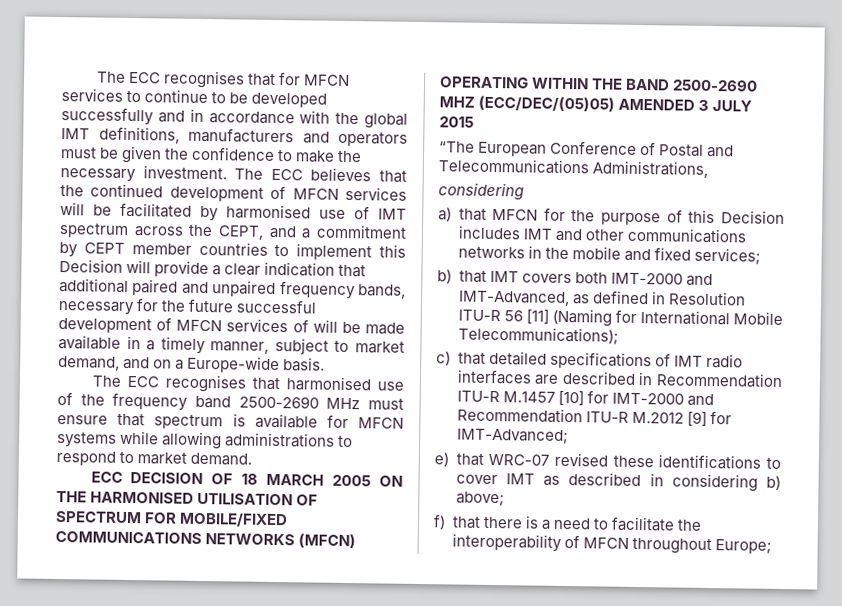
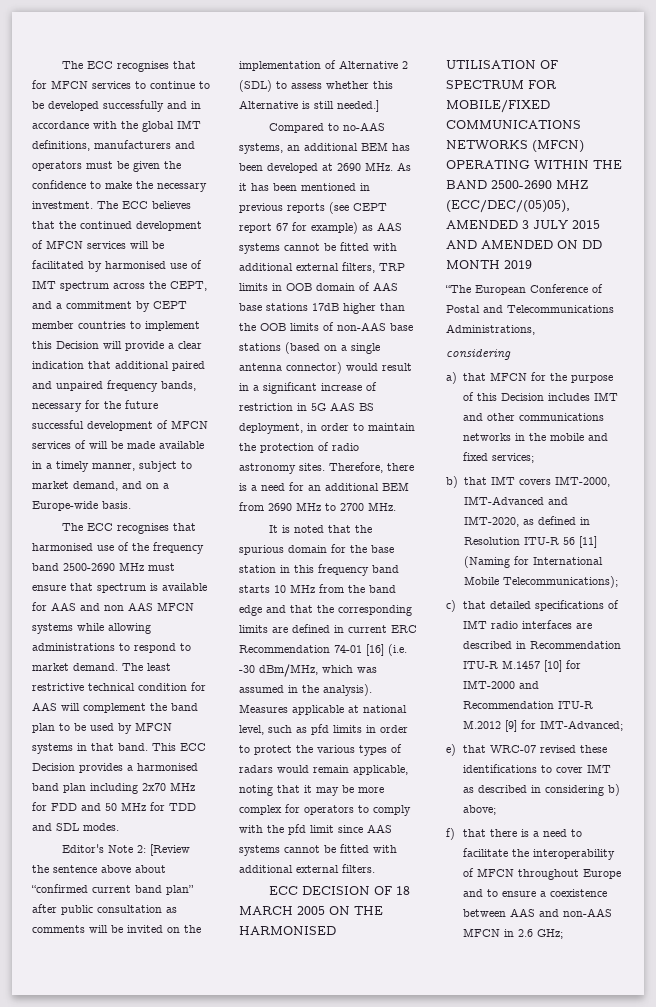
- The ECC recognises that harmonised use of the frequency band 2500-2690 MHz must ensure that spectrum is available for MFCN systems while allowing administrations to respond to market demand.
+ The ECC recognises that harmonised use of the frequency band 2500-2690 MHz must ensure that spectrum is available for AAS and non AAS MFCN systems while allowing administrations to respond to market demand. The least restrictive technical condition for AAS will complement the band plan to be used by MFCN systems in that band. This ECC Decision provides a harmonised band plan including 2x70 MHz for FDD and 50 MHz for TDD and SDL modes.
+ Editor's Note 2: [Review the sentence above about “confirmed current band plan” after public consultation as comments will be invited on the implementation of Alternative 2 (SDL) to assess whether this Alternative is still needed.]
+ Compared to no-AAS systems, an additional BEM has been developed at 2690 MHz. As it has been mentioned in previous reports (see CEPT report 67 for example) as AAS systems cannot be fitted with additional external filters, TRP limits in OOB domain of AAS base stations 17dB higher than the OOB limits of non-AAS base stations (based on a single antenna connector) would result in a significant increase of restriction in 5G AAS BS deployment, in order to maintain the protection of radio astronomy sites. Therefore, there is a need for an additional BEM from 2690 MHz to 2700 MHz.
+ It is noted that the spurious domain for the base station in this frequency band starts 10 MHz from the band edge and that the corresponding limits are defined in current ERC Recommendation 74-01 [16] (i.e. -30 dBm/MHz, which was assumed in the analysis). Measures applicable at national level, such as pfd limits in order to protect the various types of radars would remain applicable, noting that it may be more complex for operators to comply with the pfd limit since AAS systems cannot be fitted with additional external filters.
- ECC DECISION OF 18 MARCH 2005 ON THE HARMONISED UTILISATION OF SPECTRUM FOR MOBILE/FIXED COMMUNICATIONS NETWORKS (MFCN) OPERATING WITHIN THE BAND 2500-2690 MHZ (ECC/DEC/(05)05) AMENDED 3 JULY 2015
+ ECC DECISION OF 18 MARCH 2005 ON THE HARMONISED UTILISATION OF SPECTRUM FOR MOBILE/FIXED COMMUNICATIONS NETWORKS (MFCN) OPERATING WITHIN THE BAND 2500-2690 MHZ (ECC/DEC/(05)05), AMENDED 3 JULY 2015 AND AMENDED ON DD MONTH 2019
- b) that IMT covers both IMT-2000 and IMT-Advanced, as defined in Resolution ITU-R 56 [11] (Naming for International Mobile Telecommunications);
+ b) that IMT covers IMT-2000, IMT-Advanced and IMT-2020, as defined in Resolution ITU-R 56 [11] (Naming for International Mobile Telecommunications);
- f) that there is a need to facilitate the interoperability of MFCN throughout Europe;
+ f) that there is a need to facilitate the interoperability of MFCN throughout Europe and to ensure a coexistence between AAS and non-AAS MFCN in 2.6 GHz;

